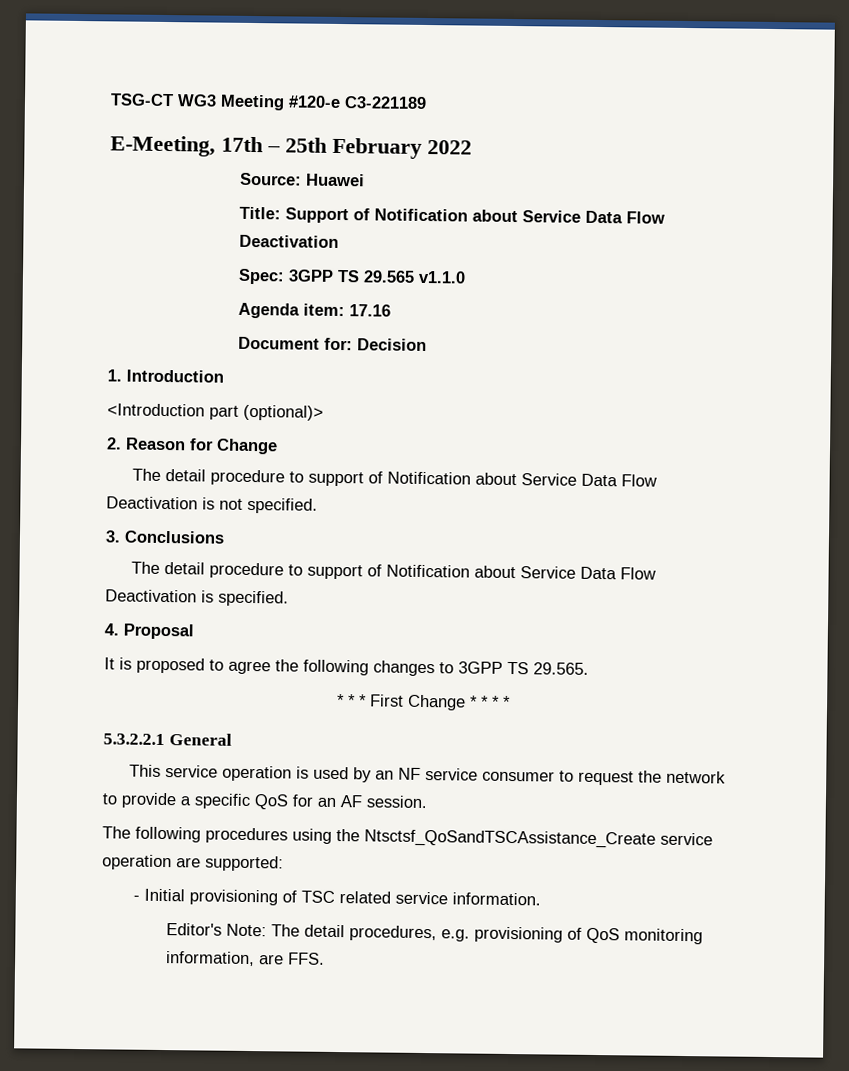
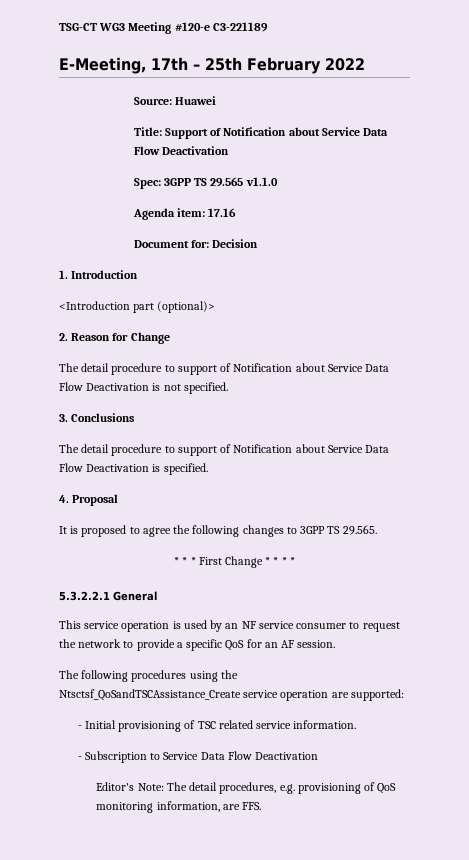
+ - Subscription to Service Data Flow Deactivation

